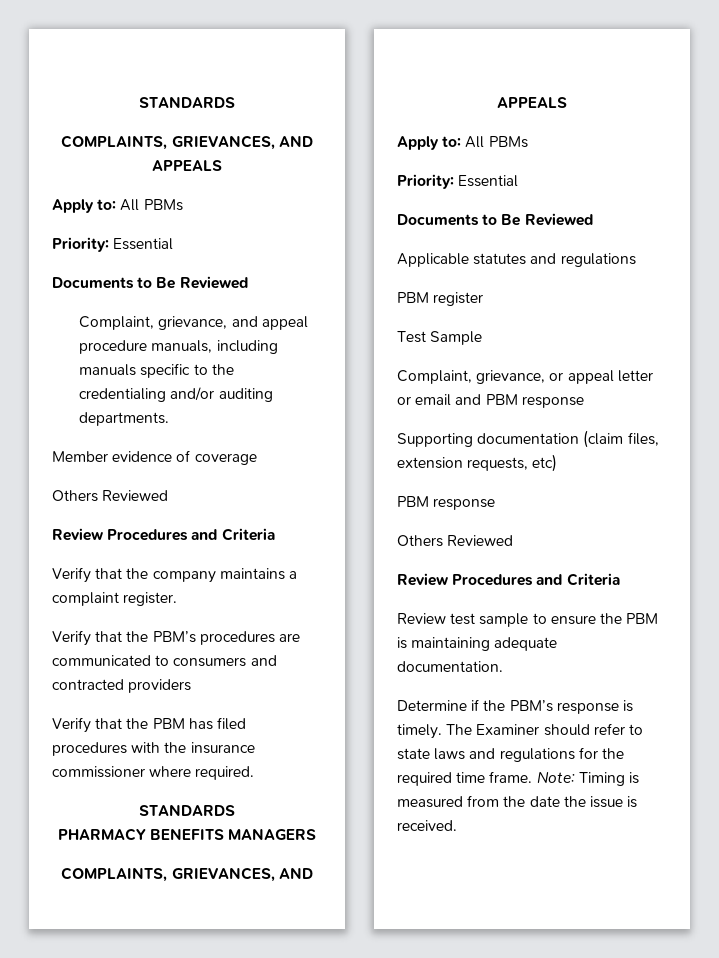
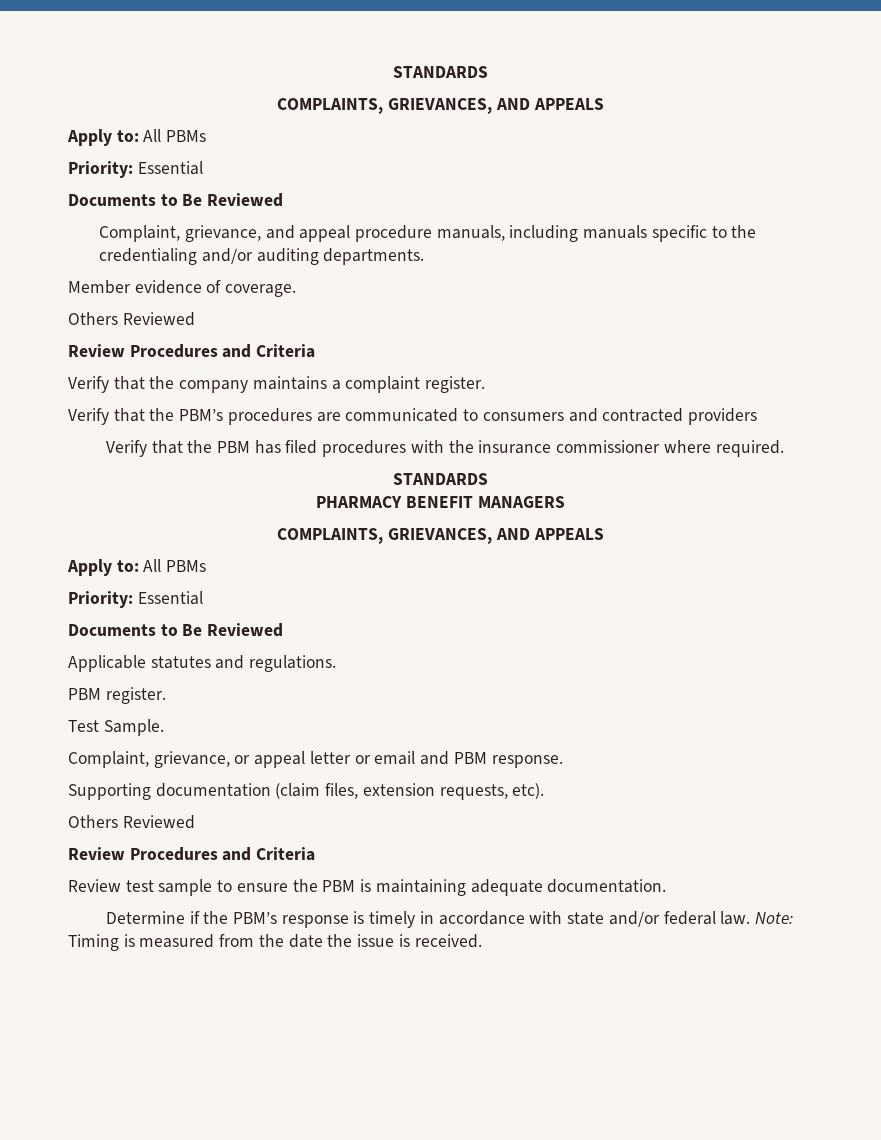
- Member evidence of coverage
+ Member evidence of coverage.
- PHARMACY BENEFITS MANAGERS
+ PHARMACY BENEFIT MANAGERS
- Applicable statutes and regulations
- PBM register
+ Applicable statutes and regulations.
+ PBM register.
- Test Sample
+ Test Sample.
- Complaint, grievance, or appeal letter or email and PBM response
+ Complaint, grievance, or appeal letter or email and PBM response.
- Supporting documentation (claim files, extension requests, etc)
- PBM response
+ Supporting documentation (claim files, extension requests, etc).
- Determine if the PBM’s response is timely. The Examiner should refer to state laws and regulations for the required time frame.
+ Determine if the PBM’s response is timely in accordance with state and/or federal law.

